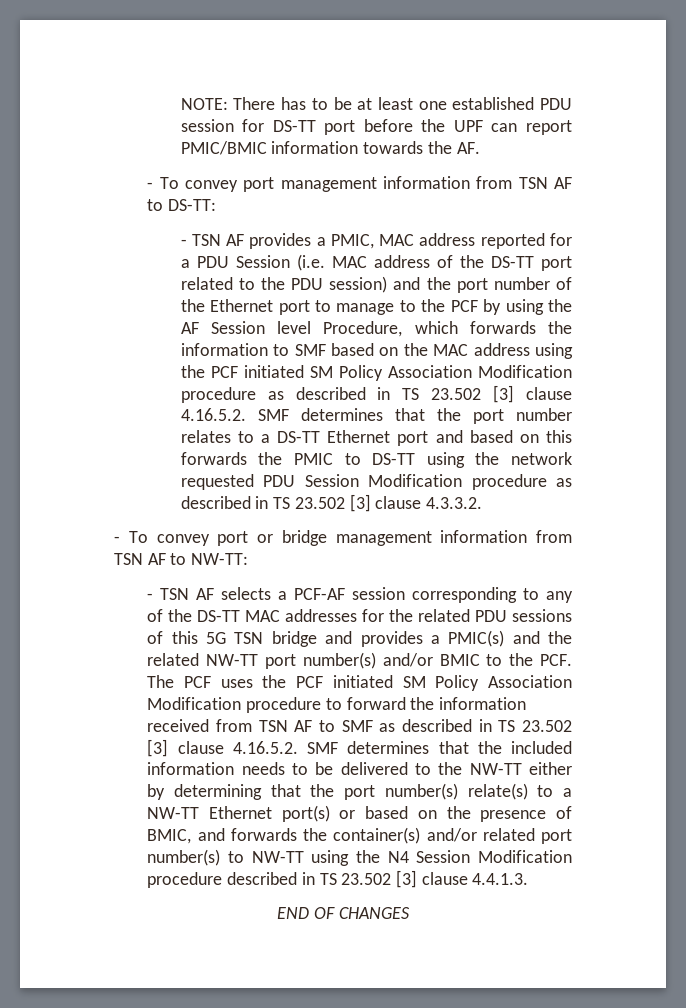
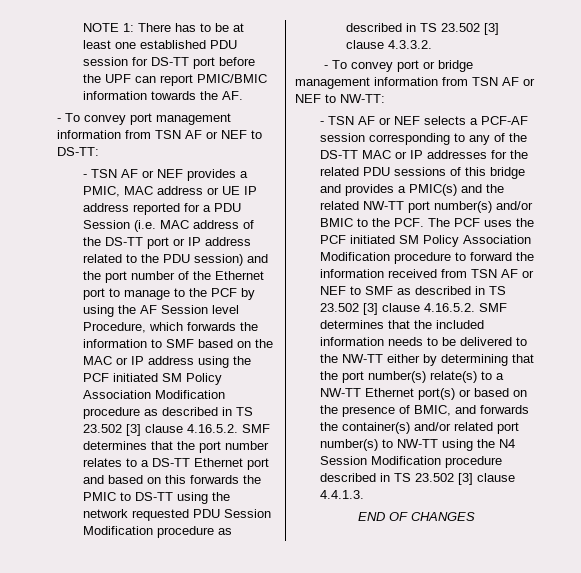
- NOTE: There has to be at least one established PDU session for DS-TT port before the UPF can report PMIC/BMIC information towards the AF.
+ NOTE 1: There has to be at least one established PDU session for DS-TT port before the UPF can report PMIC/BMIC information towards the AF.
- - To convey port management information from TSN AF to DS-TT:
+ - To convey port management information from TSN AF or NEF to DS-TT:
- - TSN AF provides a PMIC, MAC address reported for a PDU Session (i.e. MAC address of the DS-TT port related to the PDU session) and the port number of the Ethernet port to manage to the PCF by using the AF Session level Procedure, which forwards the information to SMF based on the MAC address using the PCF initiated SM Policy Association Modification procedure as described in TS 23.502 [3] clause 4.16.5.2. SMF determines that the port number relates to a DS-TT Ethernet port and based on this forwards the PMIC to DS-TT using the network requested PDU Session Modification procedure as described in TS 23.502 [3] clause 4.3.3.2.
+ - TSN AF or NEF provides a PMIC, MAC address or UE IP address reported for a PDU Session (i.e. MAC address of the DS-TT port or IP address related to the PDU session) and the port number of the Ethernet port to manage to the PCF by using the AF Session level Procedure, which forwards the information to SMF based on the MAC or IP address using the PCF initiated SM Policy Association Modification procedure as described in TS 23.502 [3] clause 4.16.5.2. SMF determines that the port number relates to a DS-TT Ethernet port and based on this forwards the PMIC to DS-TT using the network requested PDU Session Modification procedure as described in TS 23.502 [3] clause 4.3.3.2.
- - To convey port or bridge management information from TSN AF to NW-TT:
+ - To convey port or bridge management information from TSN AF or NEF to NW-TT:
- - TSN AF selects a PCF-AF session corresponding to any of the DS-TT MAC addresses for the related PDU sessions of this 5G TSN bridge and provides a PMIC(s) and the related NW-TT port number(s) and/or BMIC to the PCF. The PCF uses the PCF initiated SM Policy Association Modification procedure to forward the information received from TSN AF to SMF as described in TS 23.502 [3] clause 4.16.5.2. SMF determines that the included information needs to be delivered to the NW-TT either by determining that the port number(s) relate(s) to a NW-TT Ethernet port(s) or based on the presence of BMIC, and forwards the container(s) and/or related port number(s) to NW-TT using the N4 Session Modification procedure described in TS 23.502 [3] clause 4.4.1.3.
+ - TSN AF or NEF selects a PCF-AF session corresponding to any of the DS-TT MAC or IP addresses for the related PDU sessions of this bridge and provides a PMIC(s) and the related NW-TT port number(s) and/or BMIC to the PCF. The PCF uses the PCF initiated SM Policy Association Modification procedure to forward the information received from TSN AF or NEF to SMF as described in TS 23.502 [3] clause 4.16.5.2. SMF determines that the included information needs to be delivered to the NW-TT either by determining that the port number(s) relate(s) to a NW-TT Ethernet port(s) or based on the presence of BMIC, and forwards the container(s) and/or related port number(s) to NW-TT using the N4 Session Modification procedure described in TS 23.502 [3] clause 4.4.1.3.

